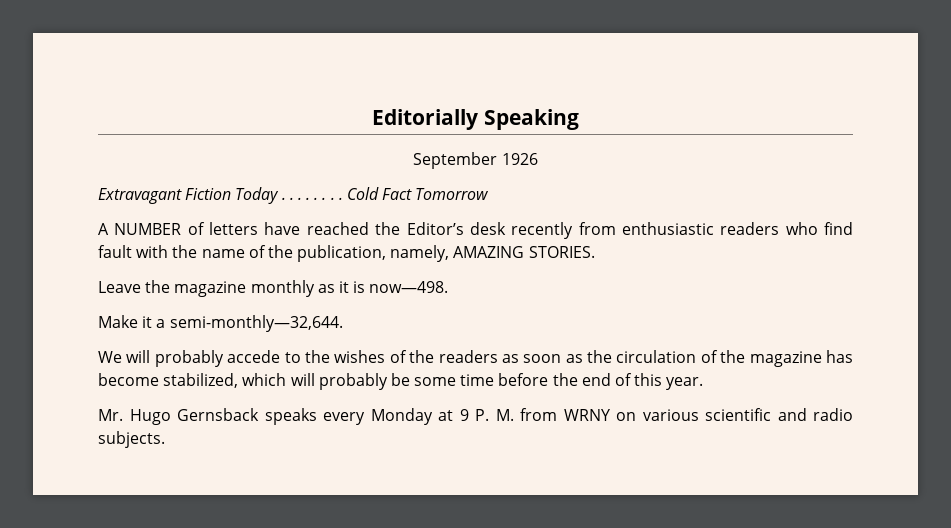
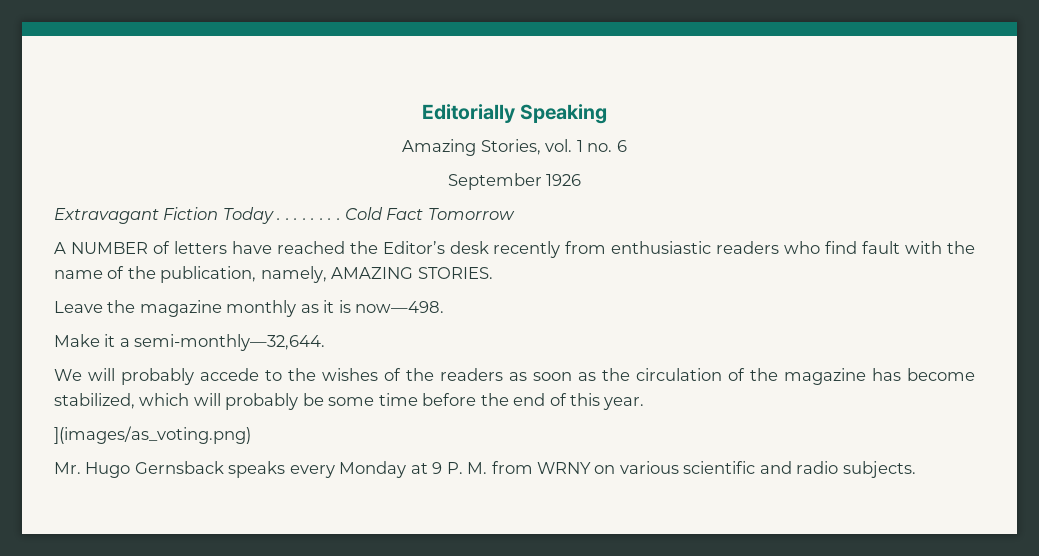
+ Amazing Stories, vol. 1 no. 6
+ ](images/as_voting.png)

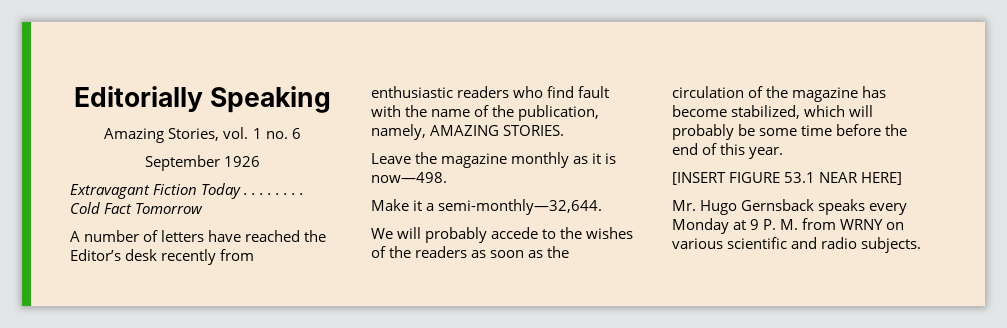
- A NUMBER of letters have reached the Editor’s desk recently from enthusiastic readers who find fault with the name of the publication, namely, AMAZING STORIES.
+ A number of letters have reached the Editor’s desk recently from enthusiastic readers who find fault with the name of the publication, namely, AMAZING STORIES.
- ](images/as_voting.png)
+ [INSERT FIGURE 53.1 NEAR HERE]

